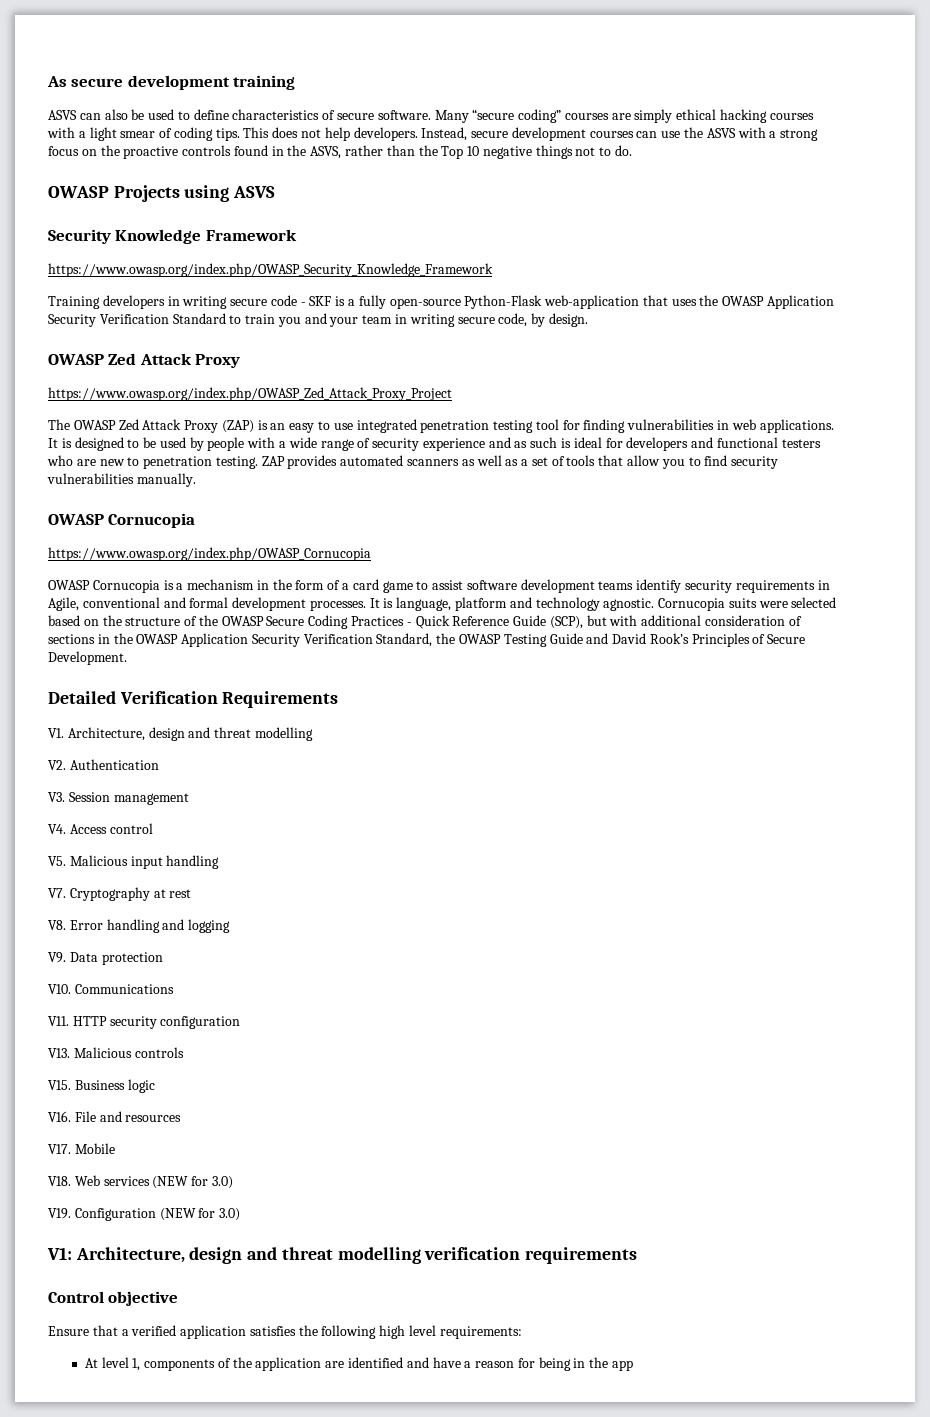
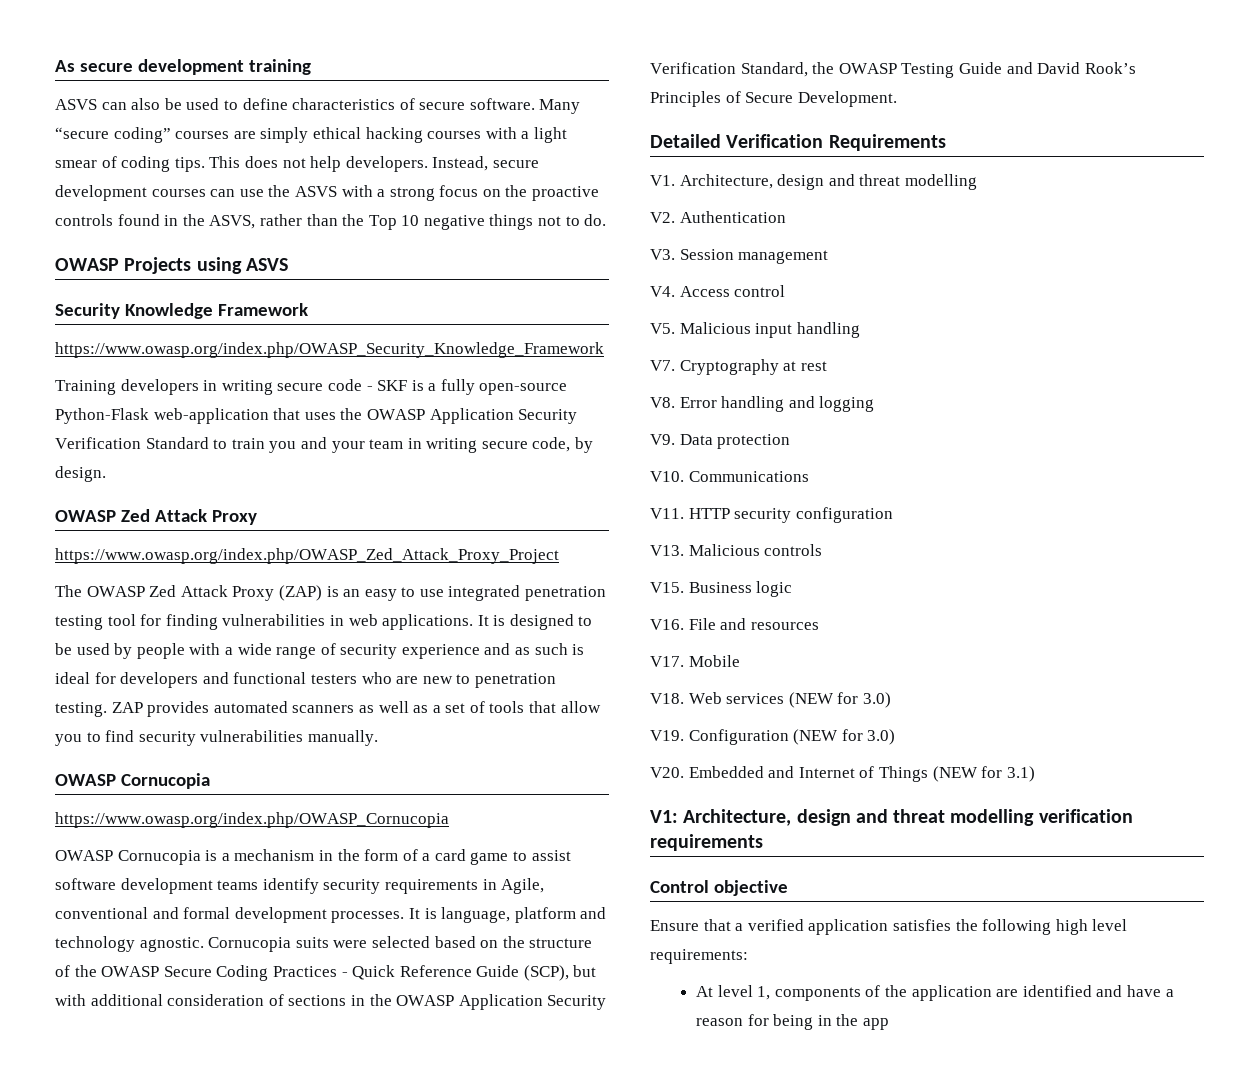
+ V20. Embedded and Internet of Things (NEW for 3.1)

